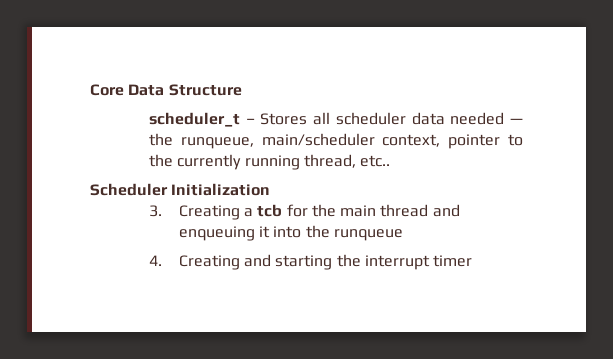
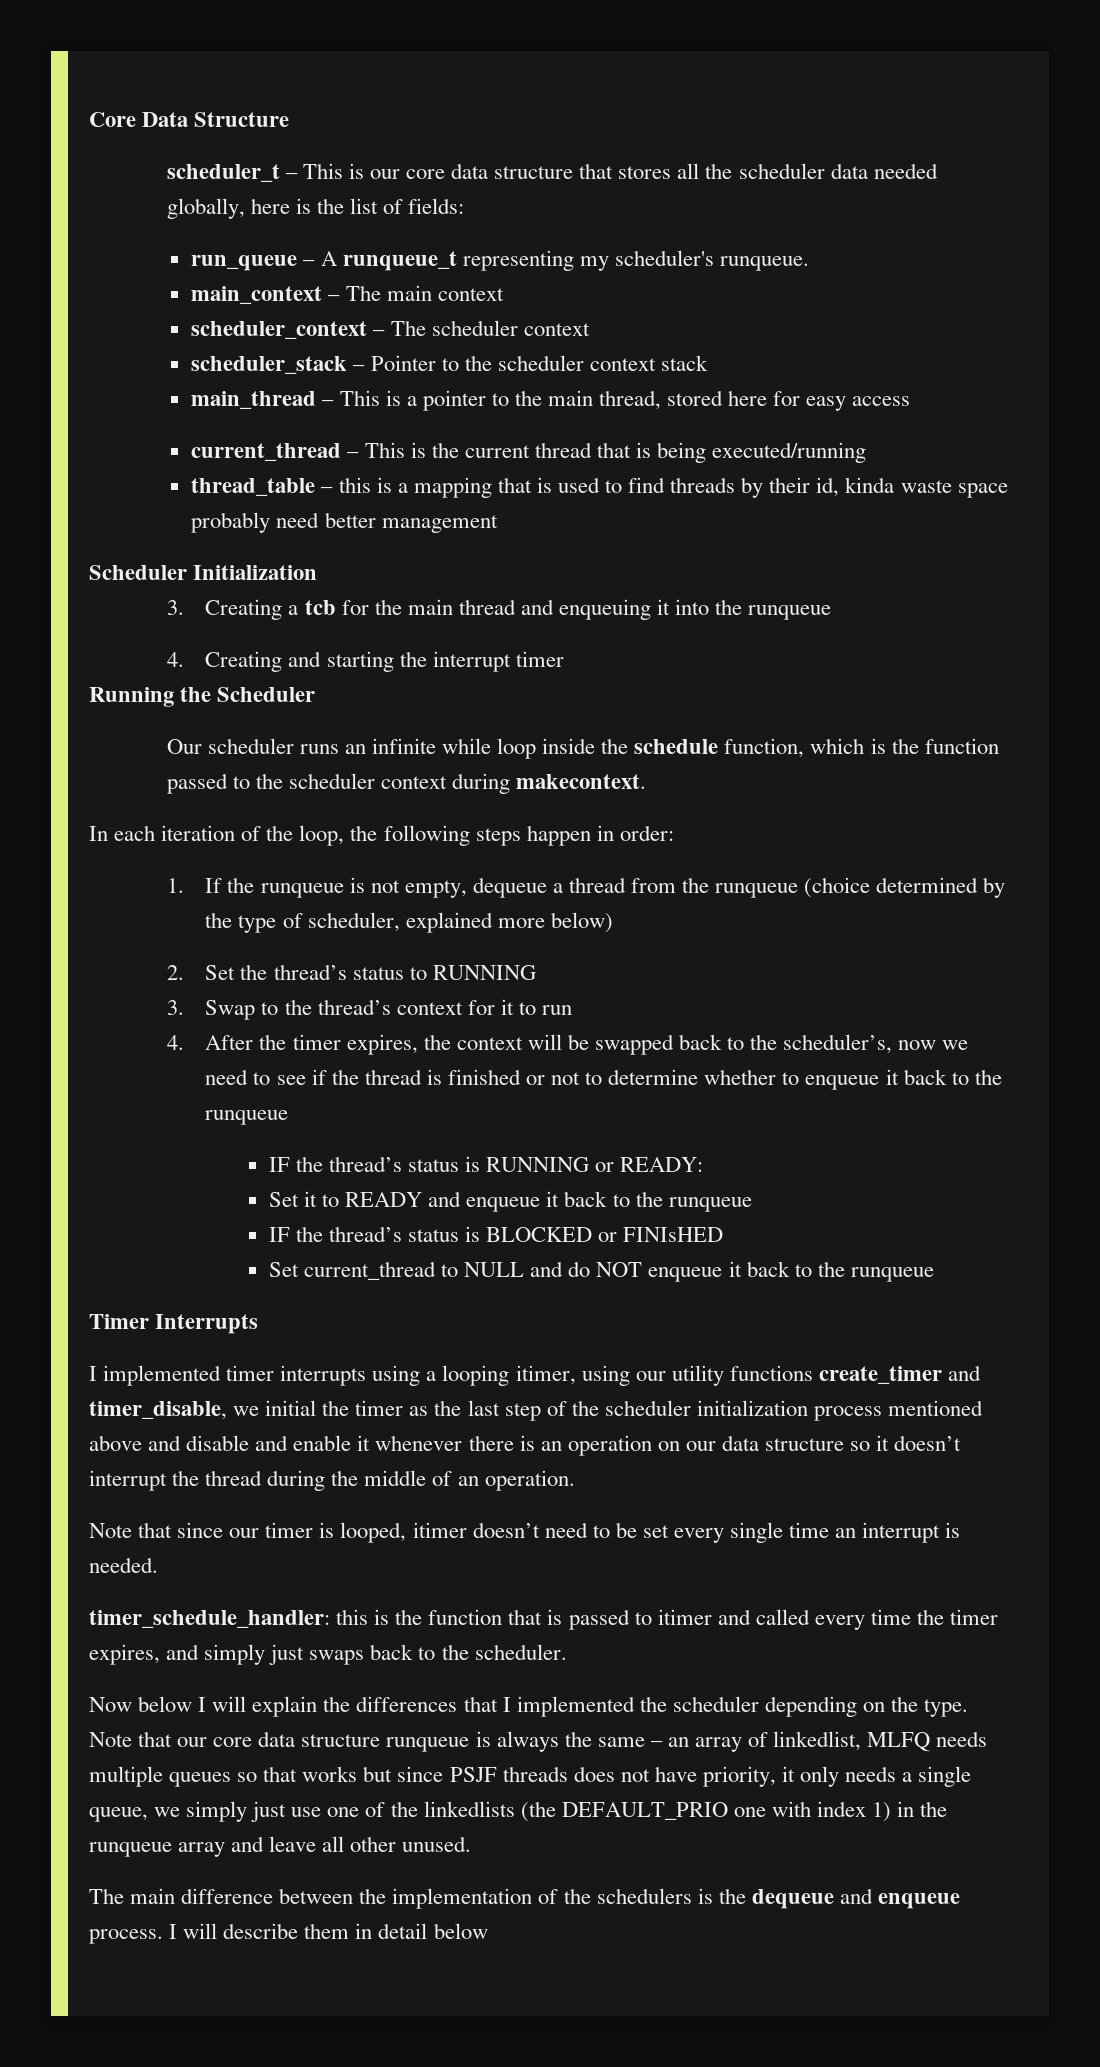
- scheduler_t – Stores all scheduler data needed — the runqueue, main/scheduler context, pointer to the currently running thread, etc..
+ scheduler_t – This is our core data structure that stores all the scheduler data needed globally, here is the list of fields:
+ run_queue – A runqueue_t representing my scheduler's runqueue.
+ main_context – The main context
+ scheduler_context – The scheduler context
+ scheduler_stack – Pointer to the scheduler context stack
+ main_thread – This is a pointer to the main thread, stored here for easy access
+ current_thread – This is the current thread that is being executed/running
+ thread_table – this is a mapping that is used to find threads by their id, kinda waste space probably need better management
+ Running the Scheduler
+ Our scheduler runs an infinite while loop inside the schedule function, which is the function passed to the scheduler context during makecontext.
+ In each iteration of the loop, the following steps happen in order:
+ 1. If the runqueue is not empty, dequeue a thread from the runqueue (choice determined by the type of scheduler, explained more below)
+ 2. Set the thread’s status to RUNNING
+ 3. Swap to the thread’s context for it to run
+ 4. After the timer expires, the context will be swapped back to the scheduler’s, now we need to see if the thread is finished or not to determine whether to enqueue it back to the runqueue
+ IF the thread’s status is RUNNING or READY:
+ Set it to READY and enqueue it back to the runqueue
+ IF the thread’s status is BLOCKED or FINIsHED
+ Set current_thread to NULL and do NOT enqueue it back to the runqueue
+ Timer Interrupts
+ I implemented timer interrupts using a looping itimer, using our utility functions create_timer and timer_disable, we initial the timer as the last step of the scheduler initialization process mentioned above and disable and enable it whenever there is an operation on our data structure so it doesn’t interrupt the thread during the middle of an operation.
+ Note that since our timer is looped, itimer doesn’t need to be set every single time an interrupt is needed.
+ timer_schedule_handler: this is the function that is passed to itimer and called every time the timer expires, and simply just swaps back to the scheduler.
+ Now below I will explain the differences that I implemented the scheduler depending on the type. Note that our core data structure runqueue is always the same – an array of linkedlist, MLFQ needs multiple queues so that works but since PSJF threads does not have priority, it only needs a single queue, we simply just use one of the linkedlists (the DEFAULT_PRIO one with index 1) in the runqueue array and leave all other unused.
+ The main difference between the implementation of the schedulers is the dequeue and enqueue process. I will describe them in detail below

